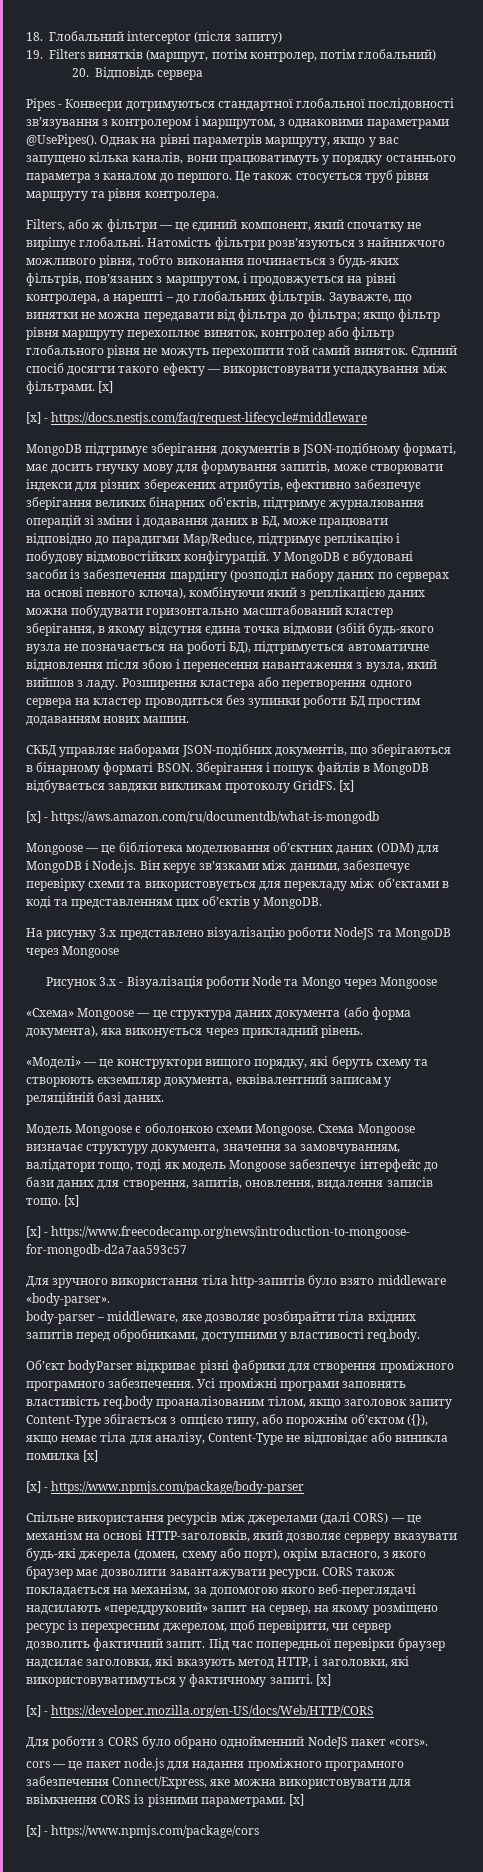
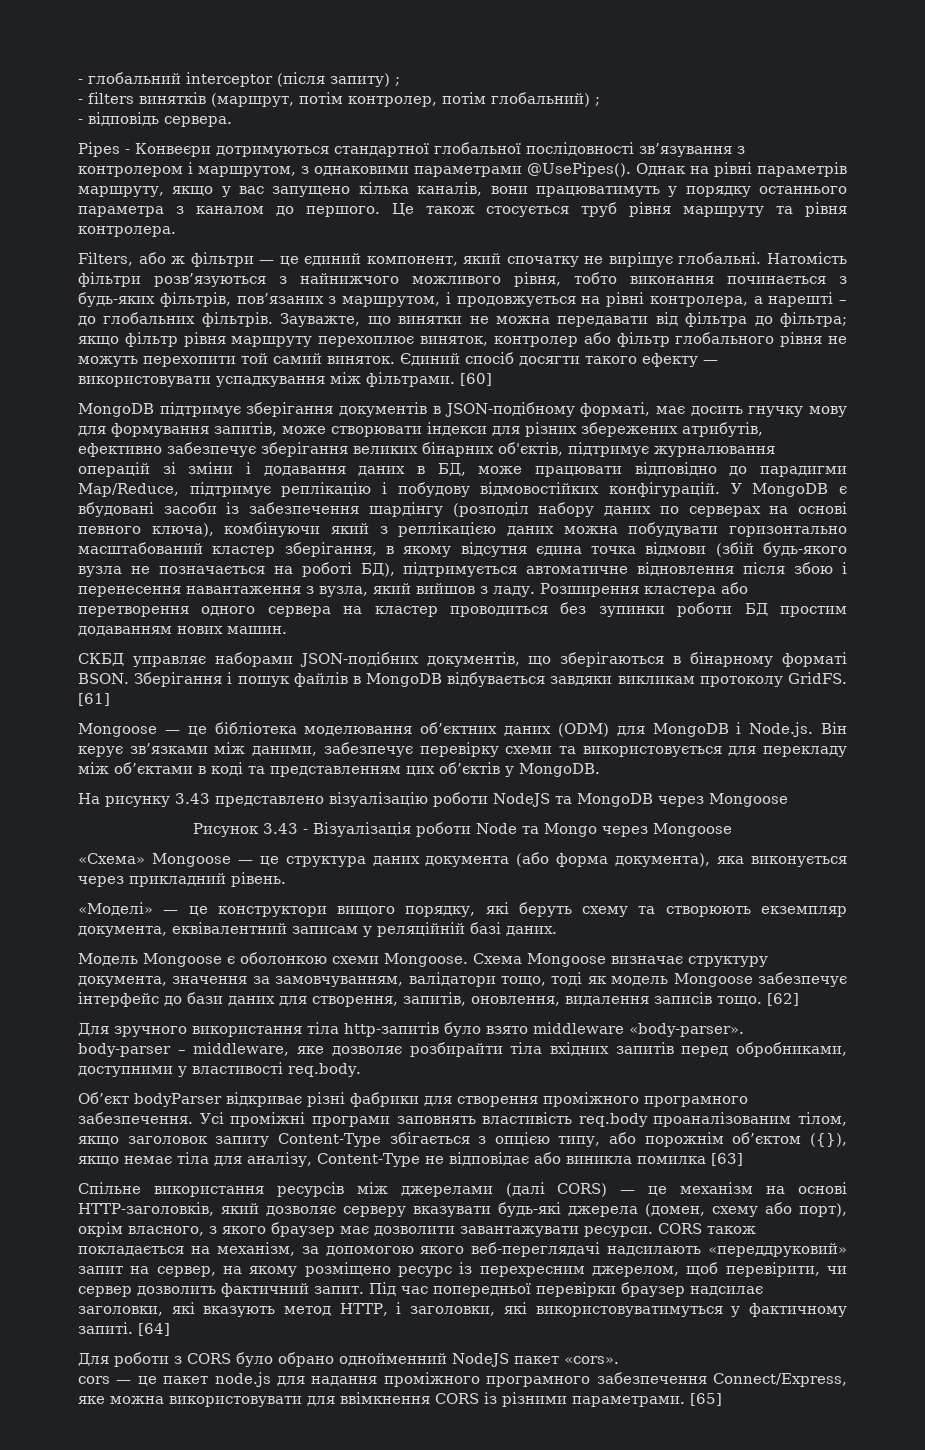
- 18. Глобальний interceptor (після запиту)
- 19. Filters винятків (маршрут, потім контролер, потім глобальний)
- 20. Відповідь сервера
+ - глобальний interceptor (після запиту) ;
+ - filters винятків (маршрут, потім контролер, потім глобальний) ;
+ - відповідь сервера.
- Єдиний спосіб досягти такого ефекту — використовувати успадкування між фільтрами. [x]
- [x] - https://docs.nestjs.com/faq/request-lifecycle#middleware
+ Єдиний спосіб досягти такого ефекту — використовувати успадкування між фільтрами. [60]
- Зберігання і пошук файлів в MongoDB відбувається завдяки викликам протоколу GridFS. [x]
- [x] - https://aws.amazon.com/ru/documentdb/what-is-mongodb
+ Зберігання і пошук файлів в MongoDB відбувається завдяки викликам протоколу GridFS. [61]
- На рисунку 3.x представлено візуалізацію роботи NodeJS та MongoDB через Mongoose
+ На рисунку 3.43 представлено візуалізацію роботи NodeJS та MongoDB через Mongoose
- Рисунок 3.x - Візуалізація роботи Node та Mongo через Mongoose
+ Рисунок 3.43 - Візуалізація роботи Node та Mongo через Mongoose
- Схема Mongoose визначає структуру документа, значення за замовчуванням, валідатори тощо, тоді як модель Mongoose забезпечує інтерфейс до бази даних для створення, запитів, оновлення, видалення записів тощо. [x]
- [x] - https://www.freecodecamp.org/news/introduction-to-mongoose- for-mongodb-d2a7aa593c57
+ Схема Mongoose визначає структуру документа, значення за замовчуванням, валідатори тощо, тоді як модель Mongoose забезпечує інтерфейс до бази даних для створення, запитів, оновлення, видалення записів тощо. [62]
- Усі проміжні програми заповнять властивість req.body проаналізованим тілом, якщо заголовок запиту Content-Type збігається з опцією типу, або порожнім об’єктом ({}), якщо немає тіла для аналізу, Content-Type не відповідає або виникла помилка [x]
- [x] - https://www.npmjs.com/package/body-parser
+ Усі проміжні програми заповнять властивість req.body проаналізованим тілом, якщо заголовок запиту Content-Type збігається з опцією типу, або порожнім об’єктом ({}), якщо немає тіла для аналізу, Content-Type не відповідає або виникла помилка [63]
- Під час попередньої перевірки браузер надсилає заголовки, які вказують метод HTTP, і заголовки, які використовуватимуться у фактичному запиті. [x]
- [x] - https://developer.mozilla.org/en-US/docs/Web/HTTP/CORS
+ Під час попередньої перевірки браузер надсилає заголовки, які вказують метод HTTP, і заголовки, які використовуватимуться у фактичному запиті. [64]
- cors — це пакет node.js для надання проміжного програмного забезпечення Connect/Express, яке можна використовувати для ввімкнення CORS із різними параметрами. [x]
- [x] - https://www.npmjs.com/package/cors
+ cors — це пакет node.js для надання проміжного програмного забезпечення Connect/Express, яке можна використовувати для ввімкнення CORS із різними параметрами. [65]

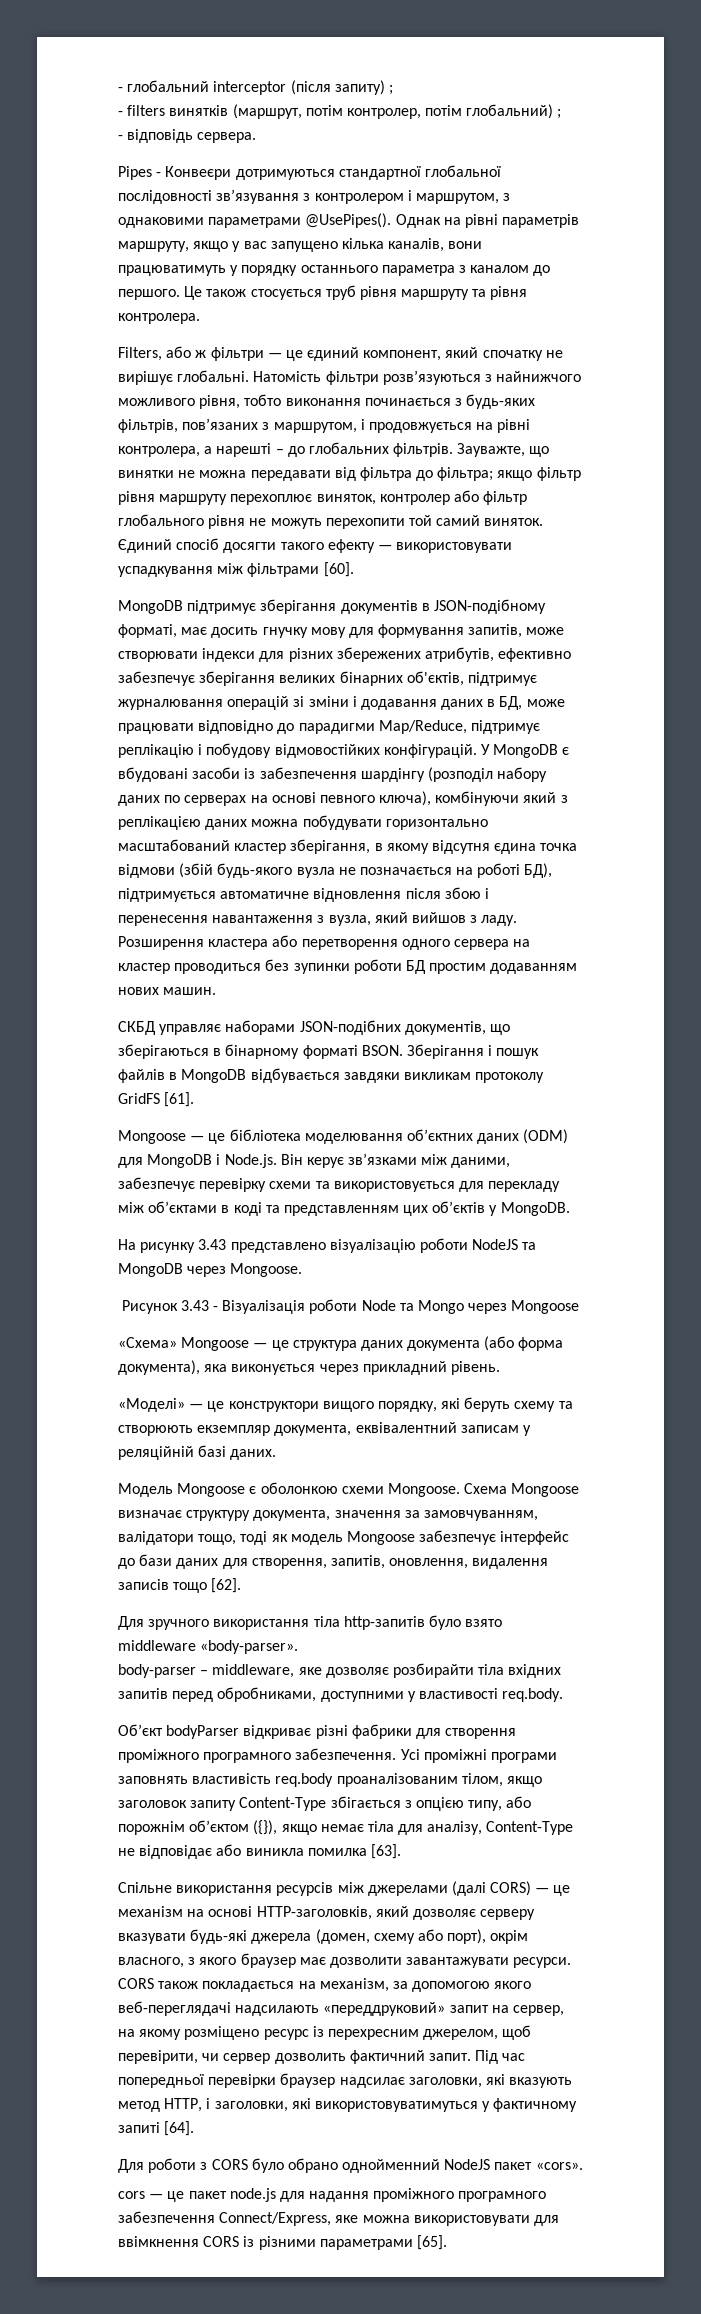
- Єдиний спосіб досягти такого ефекту — використовувати успадкування між фільтрами. [60]
+ Єдиний спосіб досягти такого ефекту — використовувати успадкування між фільтрами [60].
- Зберігання і пошук файлів в MongoDB відбувається завдяки викликам протоколу GridFS. [61]
+ Зберігання і пошук файлів в MongoDB відбувається завдяки викликам протоколу GridFS [61].
- На рисунку 3.43 представлено візуалізацію роботи NodeJS та MongoDB через Mongoose
+ На рисунку 3.43 представлено візуалізацію роботи NodeJS та MongoDB через Mongoose.
- Схема Mongoose визначає структуру документа, значення за замовчуванням, валідатори тощо, тоді як модель Mongoose забезпечує інтерфейс до бази даних для створення, запитів, оновлення, видалення записів тощо. [62]
+ Схема Mongoose визначає структуру документа, значення за замовчуванням, валідатори тощо, тоді як модель Mongoose забезпечує інтерфейс до бази даних для створення, запитів, оновлення, видалення записів тощо [62].
- Усі проміжні програми заповнять властивість req.body проаналізованим тілом, якщо заголовок запиту Content-Type збігається з опцією типу, або порожнім об’єктом ({}), якщо немає тіла для аналізу, Content-Type не відповідає або виникла помилка [63]
+ Усі проміжні програми заповнять властивість req.body проаналізованим тілом, якщо заголовок запиту Content-Type збігається з опцією типу, або порожнім об’єктом ({}), якщо немає тіла для аналізу, Content-Type не відповідає або виникла помилка [63].
- Під час попередньої перевірки браузер надсилає заголовки, які вказують метод HTTP, і заголовки, які використовуватимуться у фактичному запиті. [64]
+ Під час попередньої перевірки браузер надсилає заголовки, які вказують метод HTTP, і заголовки, які використовуватимуться у фактичному запиті [64].
- cors — це пакет node.js для надання проміжного програмного забезпечення Connect/Express, яке можна використовувати для ввімкнення CORS із різними параметрами. [65]
+ cors — це пакет node.js для надання проміжного програмного забезпечення Connect/Express, яке можна використовувати для ввімкнення CORS із різними параметрами [65].

